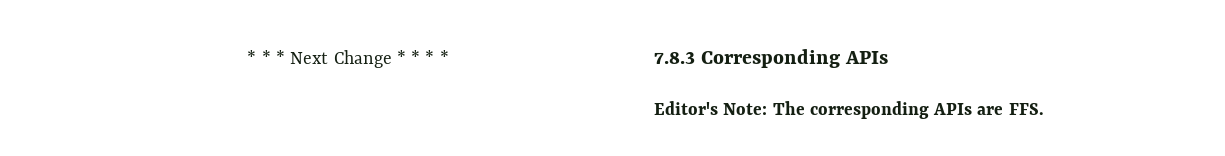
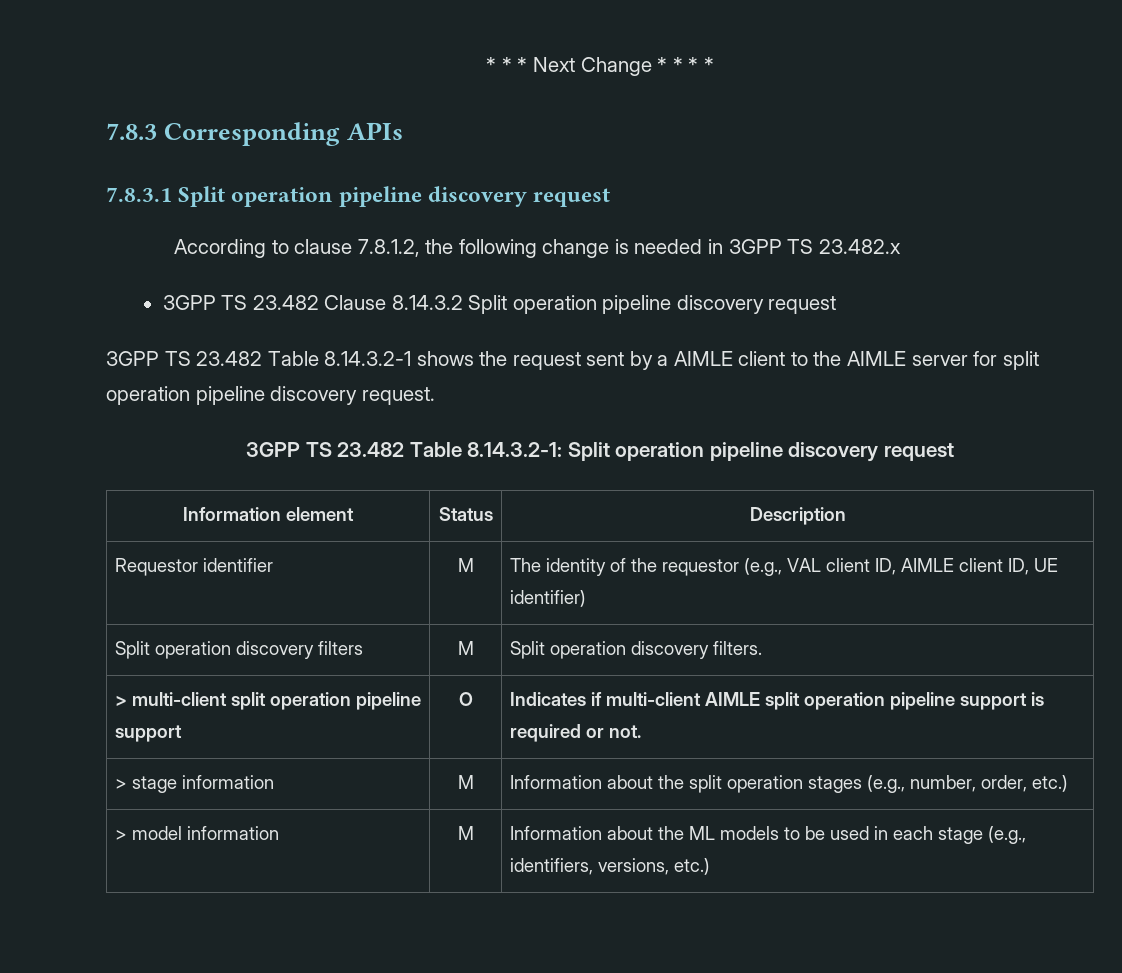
- Editor's Note: The corresponding APIs are FFS.
+ 7.8.3.1 Split operation pipeline discovery request
+ According to clause 7.8.1.2, the following change is needed in 3GPP TS 23.482.x
+ 3GPP TS 23.482 Clause 8.14.3.2 Split operation pipeline discovery request
+ 3GPP TS 23.482 Table 8.14.3.2-1 shows the request sent by a AIMLE client to the AIMLE server for split operation pipeline discovery request.
+ 3GPP TS 23.482 Table 8.14.3.2-1: Split operation pipeline discovery request
+ Information element | Status | Description
+ Requestor identifier | M | The identity of the requestor (e.g., VAL client ID, AIMLE client ID, UE identifier)
+ Split operation discovery filters | M | Split operation discovery filters.
+ > multi-client split operation pipeline support | O | Indicates if multi-client AIMLE split operation pipeline support is required or not.
+ > stage information | M | Information about the split operation stages (e.g., number, order, etc.)
+ > model information | M | Information about the ML models to be used in each stage (e.g., identifiers, versions, etc.)

